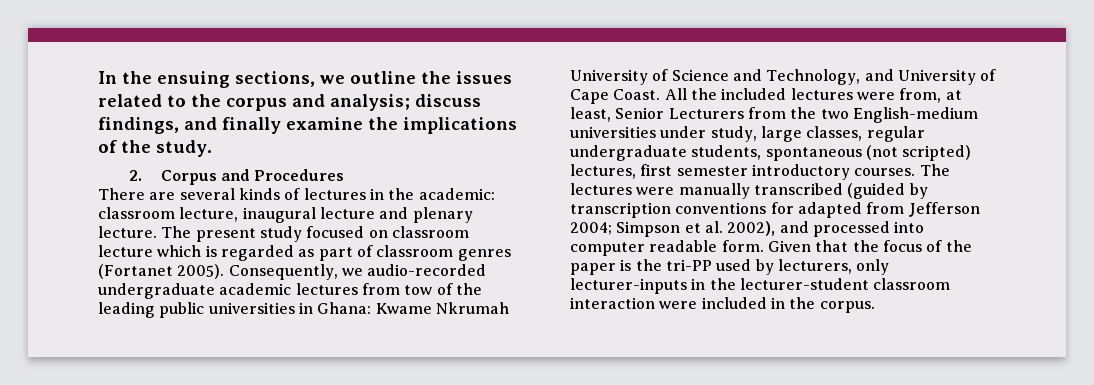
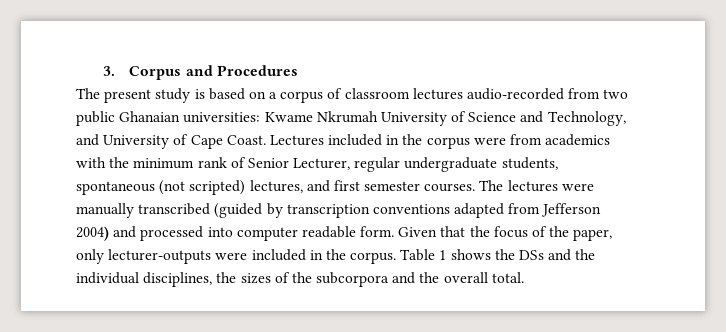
- In the ensuing sections, we outline the issues related to the corpus and analysis; discuss findings, and finally examine the implications of the study.
- 2. Corpus and Procedures
- There are several kinds of lectures in the academic: classroom lecture, inaugural lecture and plenary lecture. The present study focused on classroom lecture which is regarded as part of classroom genres (Fortanet 2005). Consequently, we audio-recorded undergraduate academic lectures from tow of the leading public universities in Ghana: Kwame Nkrumah University of Science and Technology, and University of Cape Coast.
+ 3. Corpus and Procedures
+ The present study is based on a corpus of classroom lectures audio-recorded from two public Ghanaian universities: Kwame Nkrumah University of Science and Technology, and University of Cape Coast.
- All the included lectures were from, at least, Senior Lecturers from the two English-medium universities under study, large classes, regular undergraduate students, spontaneous (not scripted) lectures, first semester introductory courses.
+ Lectures included in the corpus were from academics with the minimum rank of Senior Lecturer, regular undergraduate students, spontaneous (not scripted) lectures, and first semester courses.
- The lectures were manually transcribed (guided by transcription conventions for adapted from Jefferson 2004; Simpson et al. 2002), and processed into computer readable form.
+ The lectures were manually transcribed (guided by transcription conventions adapted from Jefferson 2004) and processed into computer readable form.
- Given that the focus of the paper is the tri-PP used by lecturers, only lecturer-inputs in the lecturer-student classroom interaction were included in the corpus.
+ Given that the focus of the paper, only lecturer-outputs were included in the corpus.
+ Table 1 shows the DSs and the individual disciplines, the sizes of the subcorpora and the overall total.

